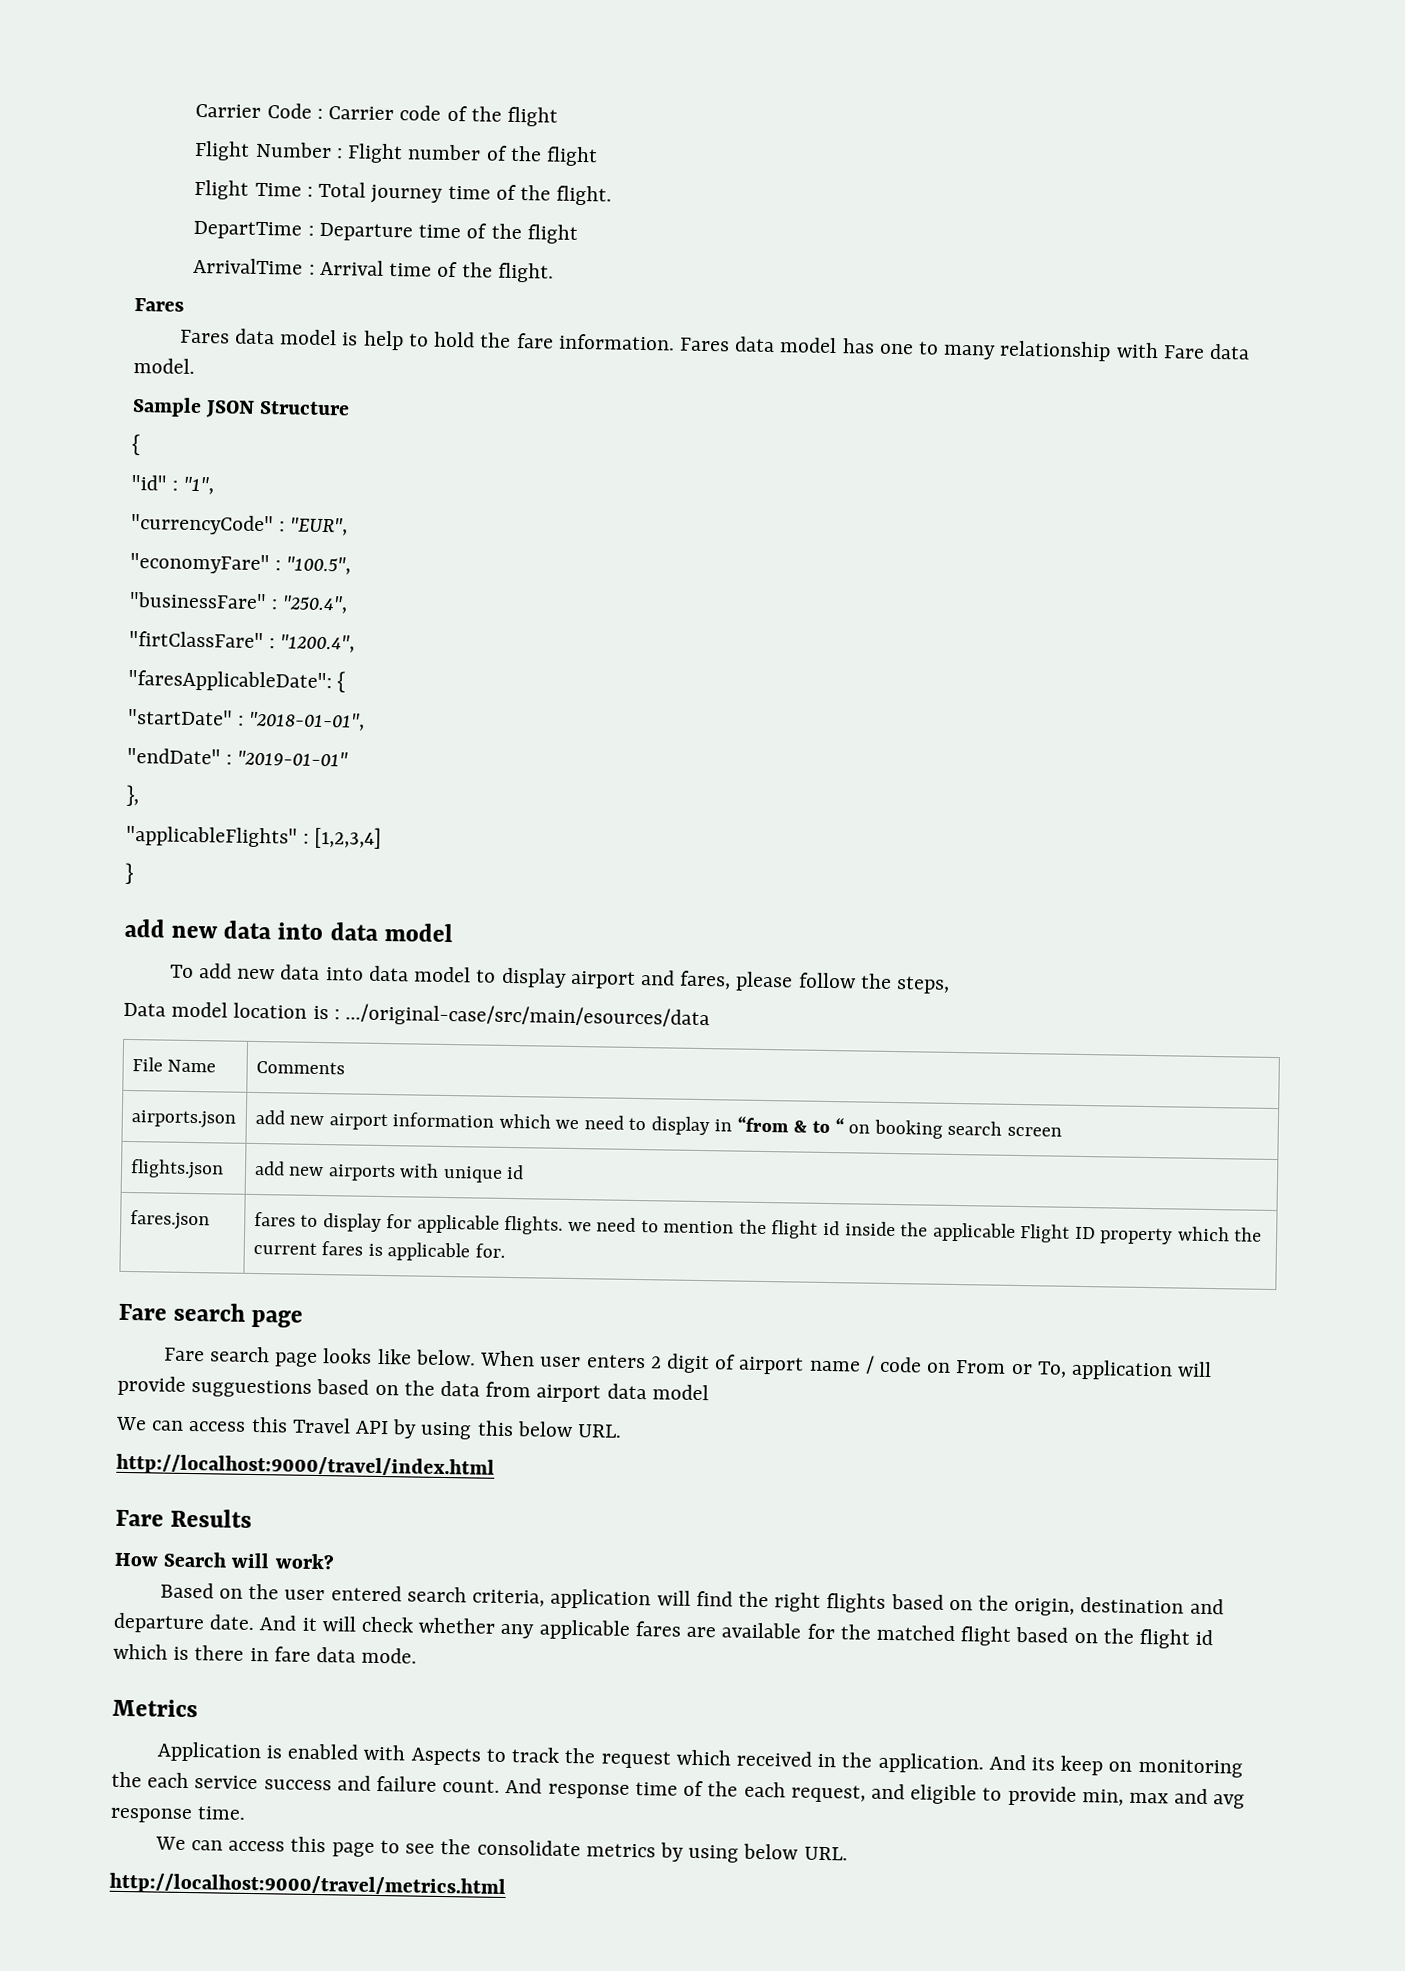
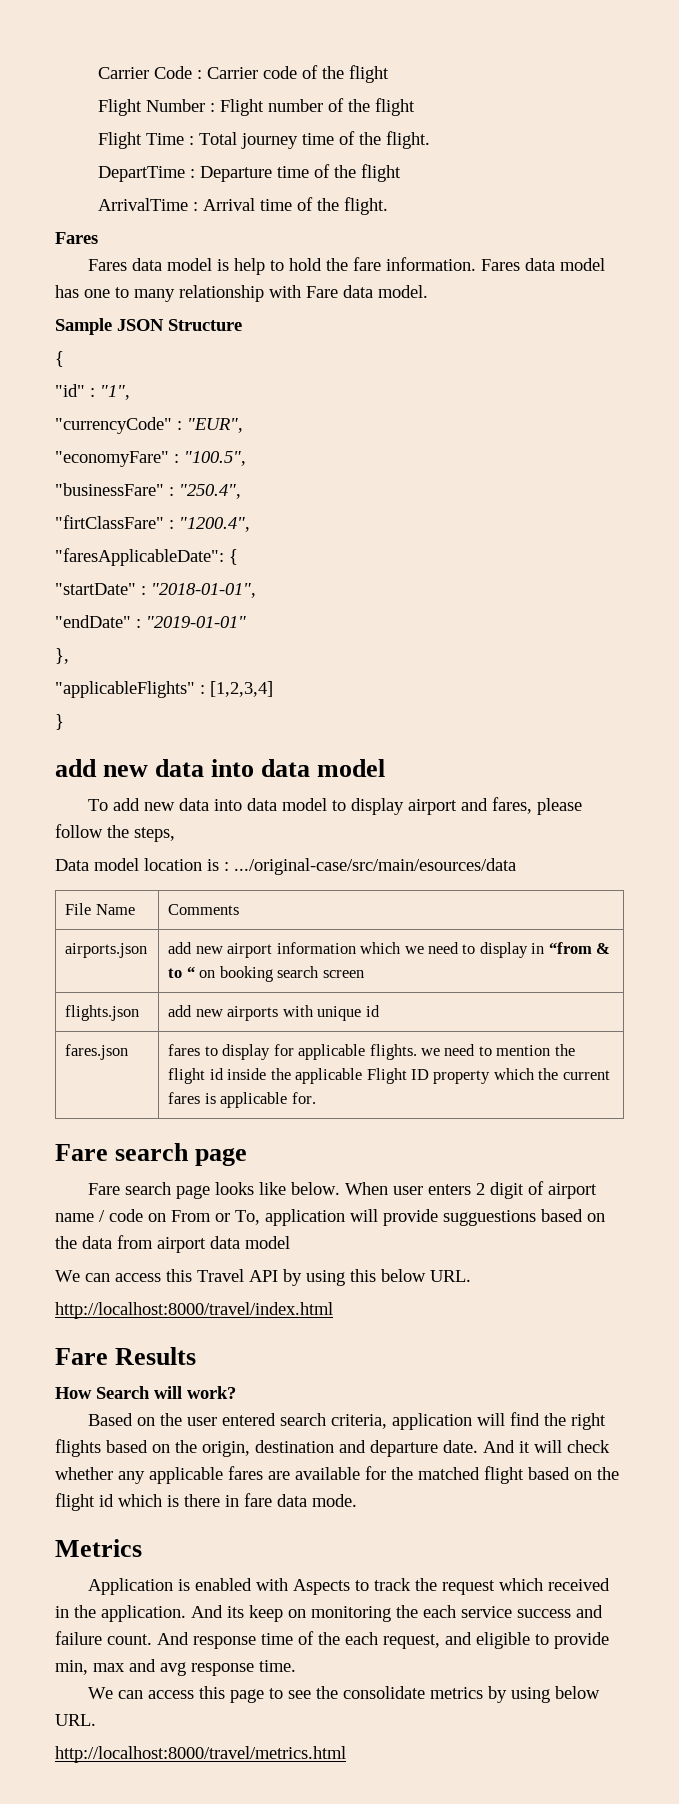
- http://localhost:9000/travel/index.html
+ http://localhost:8000/travel/index.html
- http://localhost:9000/travel/metrics.html
+ http://localhost:8000/travel/metrics.html

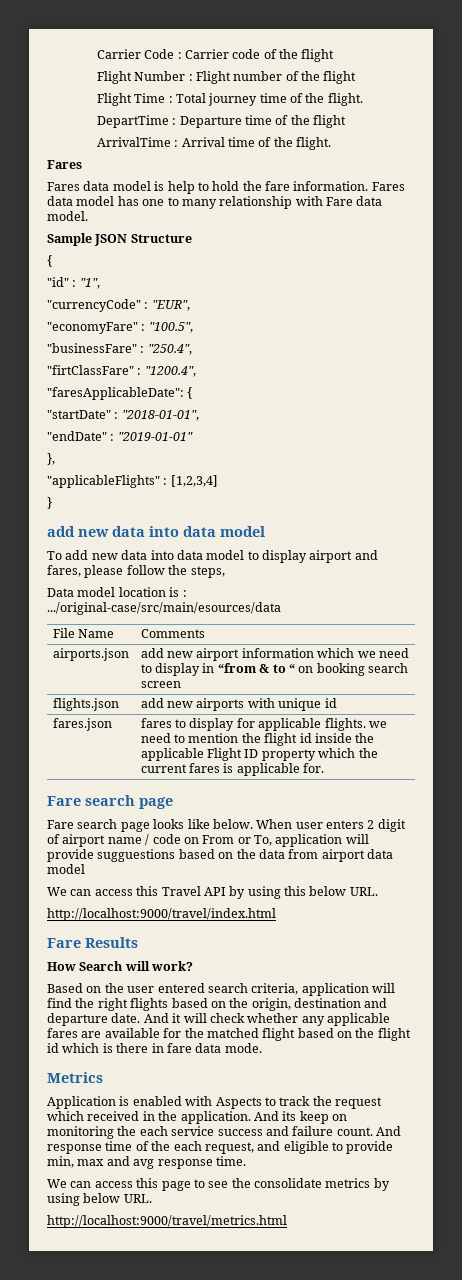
- http://localhost:8000/travel/index.html
+ http://localhost:9000/travel/index.html
- http://localhost:8000/travel/metrics.html
+ http://localhost:9000/travel/metrics.html

